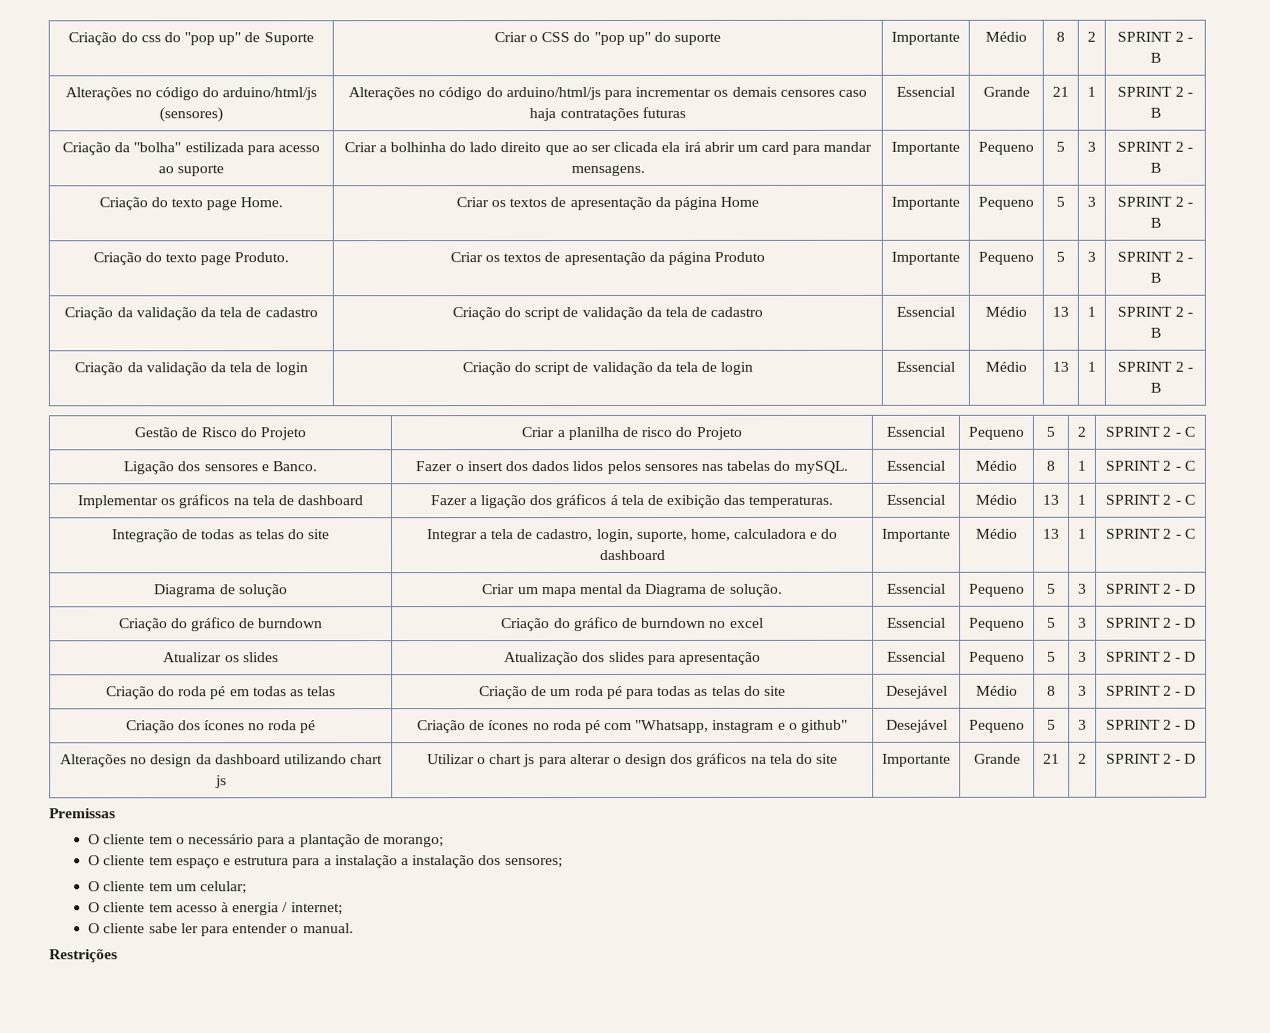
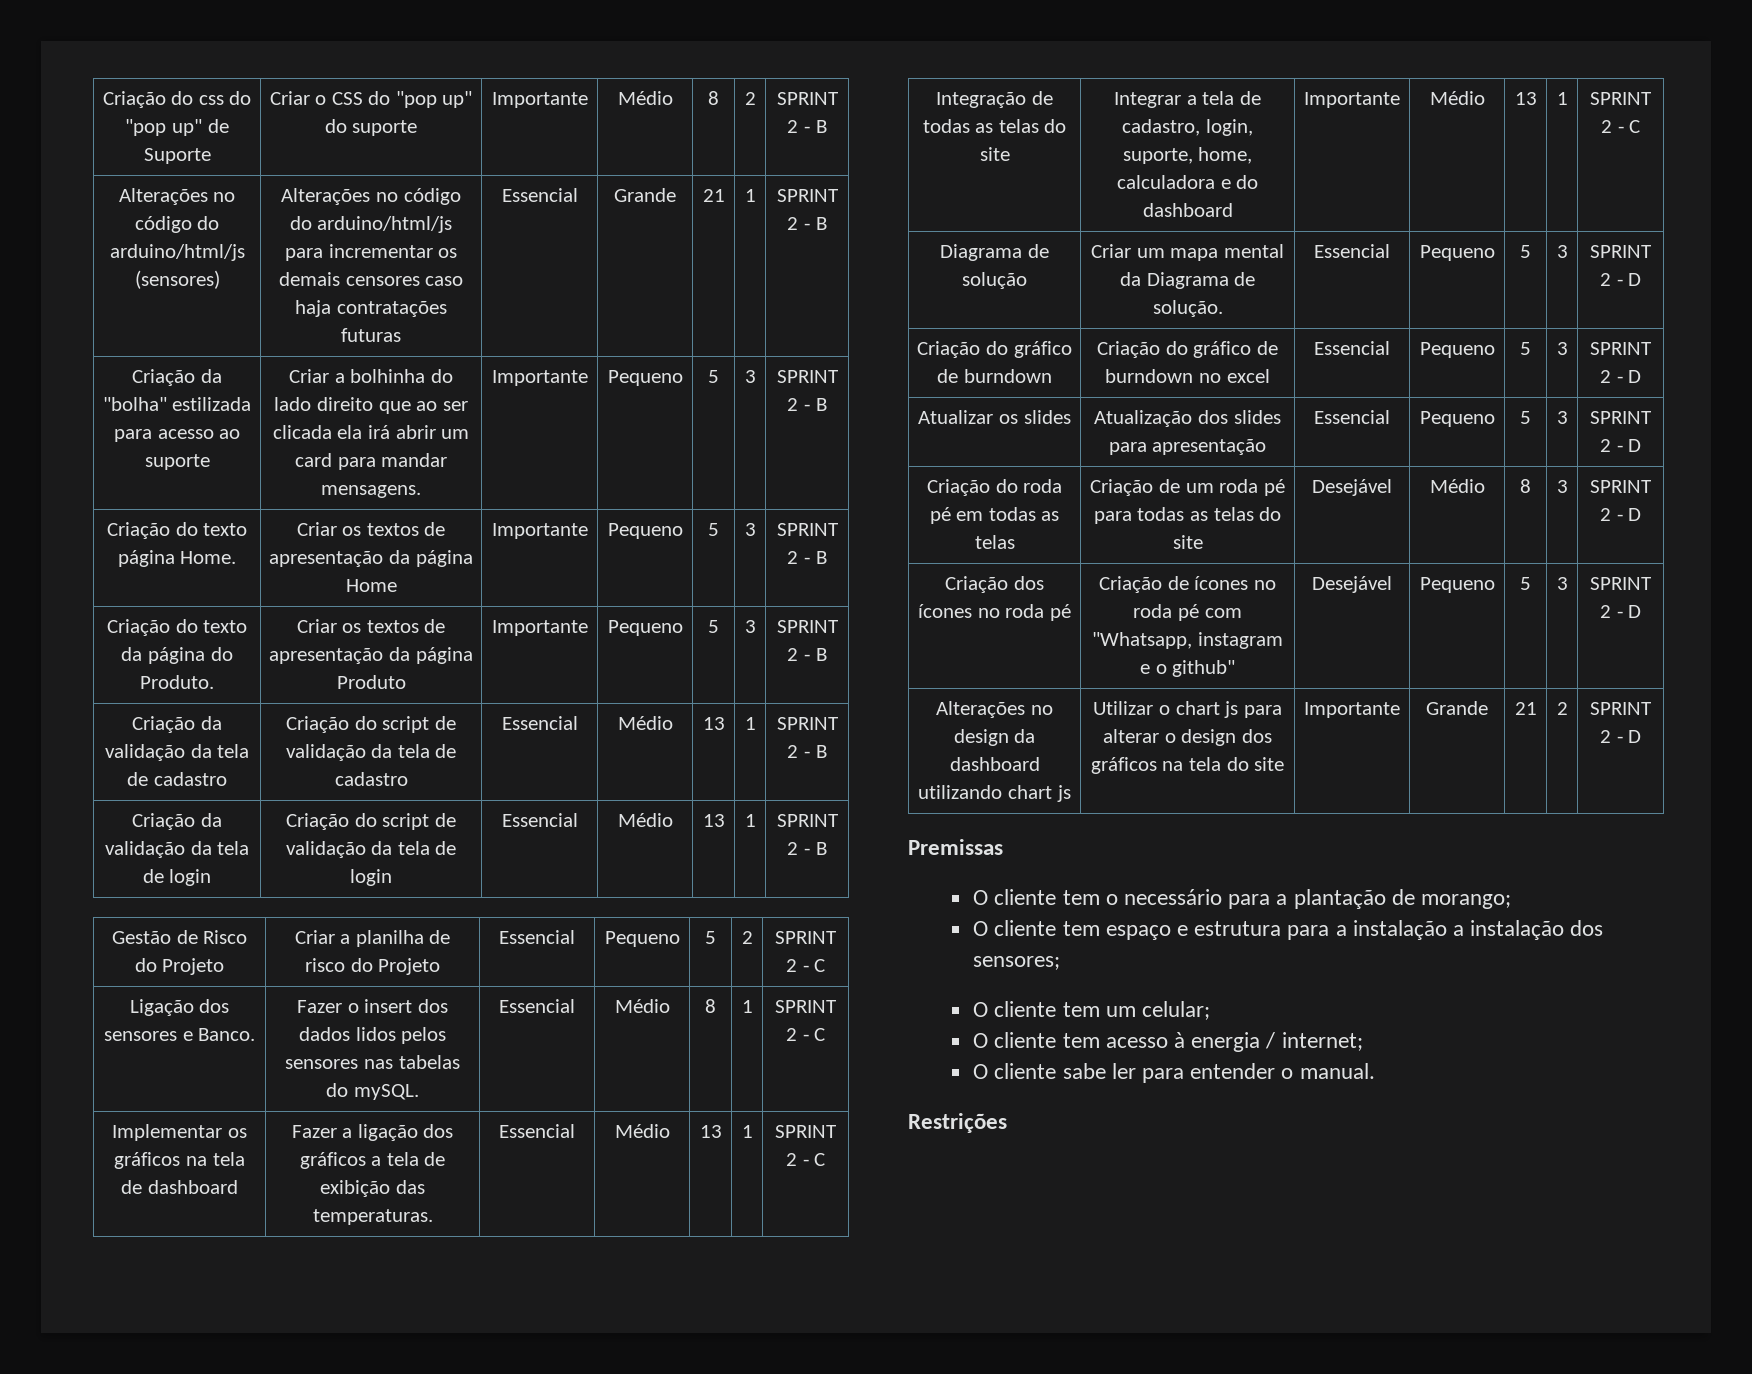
- Criação do texto page Home. | Criar os textos de apresentação da página Home | Importante | Pequeno | 5 | 3 | SPRINT 2 - B
+ Criação do texto página Home. | Criar os textos de apresentação da página Home | Importante | Pequeno | 5 | 3 | SPRINT 2 - B
- Criação do texto page Produto. | Criar os textos de apresentação da página Produto | Importante | Pequeno | 5 | 3 | SPRINT 2 - B
+ Criação do texto da página do Produto. | Criar os textos de apresentação da página Produto | Importante | Pequeno | 5 | 3 | SPRINT 2 - B
- Implementar os gráficos na tela de dashboard | Fazer a ligação dos gráficos á tela de exibição das temperaturas. | Essencial | Médio | 13 | 1 | SPRINT 2 - C
+ Implementar os gráficos na tela de dashboard | Fazer a ligação dos gráficos a tela de exibição das temperaturas. | Essencial | Médio | 13 | 1 | SPRINT 2 - C

